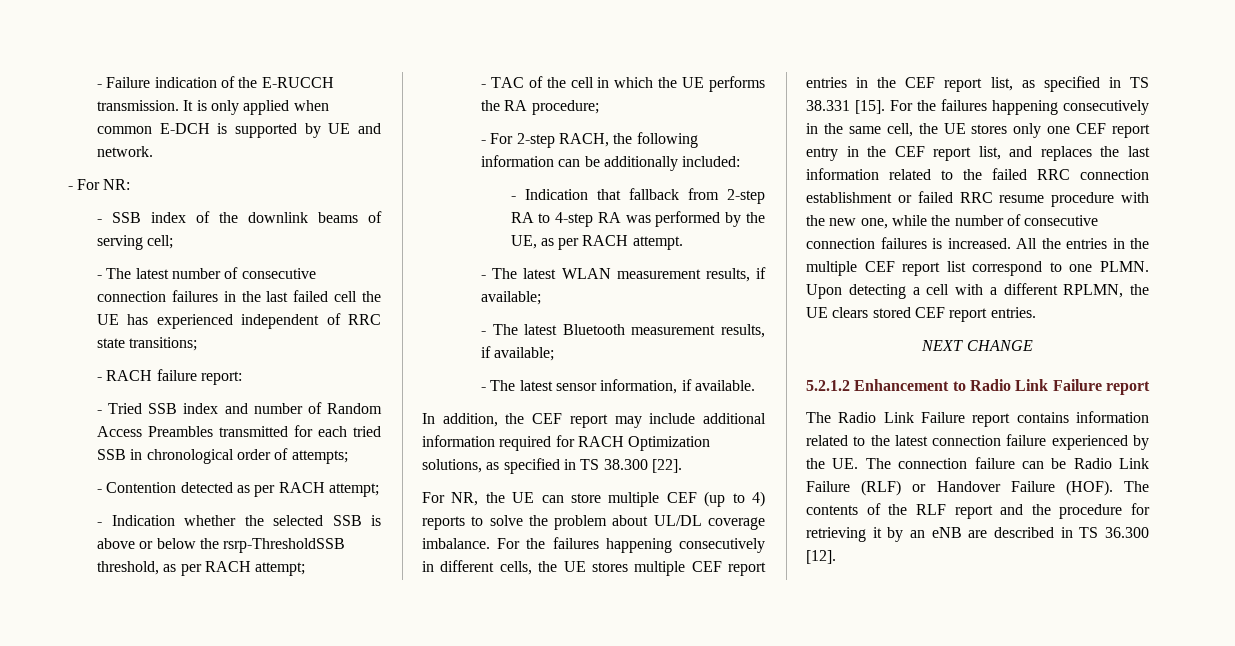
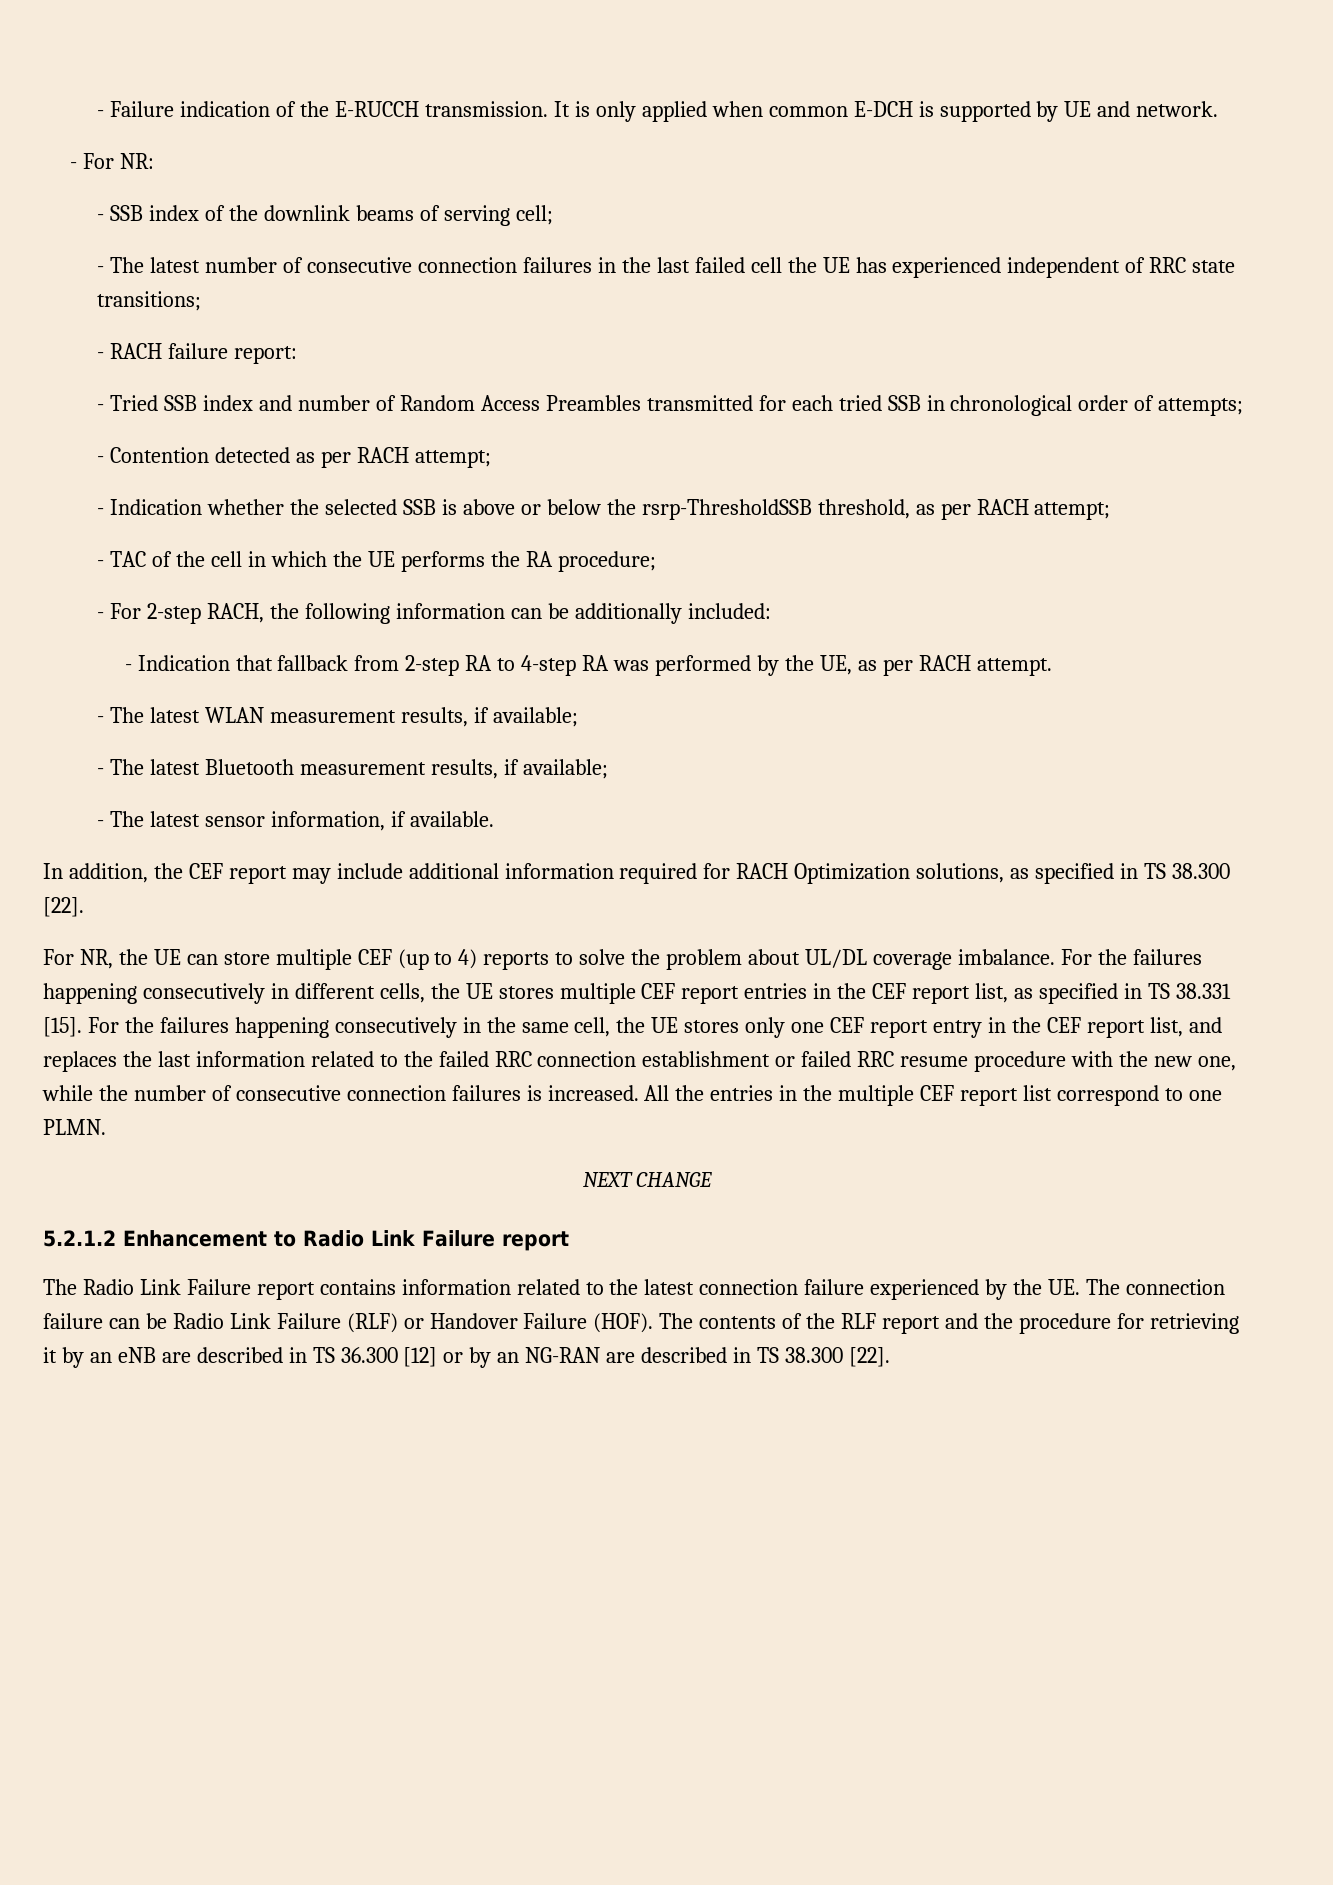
- Upon detecting a cell with a different RPLMN, the UE clears stored CEF report entries.
- The contents of the RLF report and the procedure for retrieving it by an eNB are described in TS 36.300 [12].
+ The contents of the RLF report and the procedure for retrieving it by an eNB are described in TS 36.300 [12] or by an NG-RAN are described in TS 38.300 [22].

